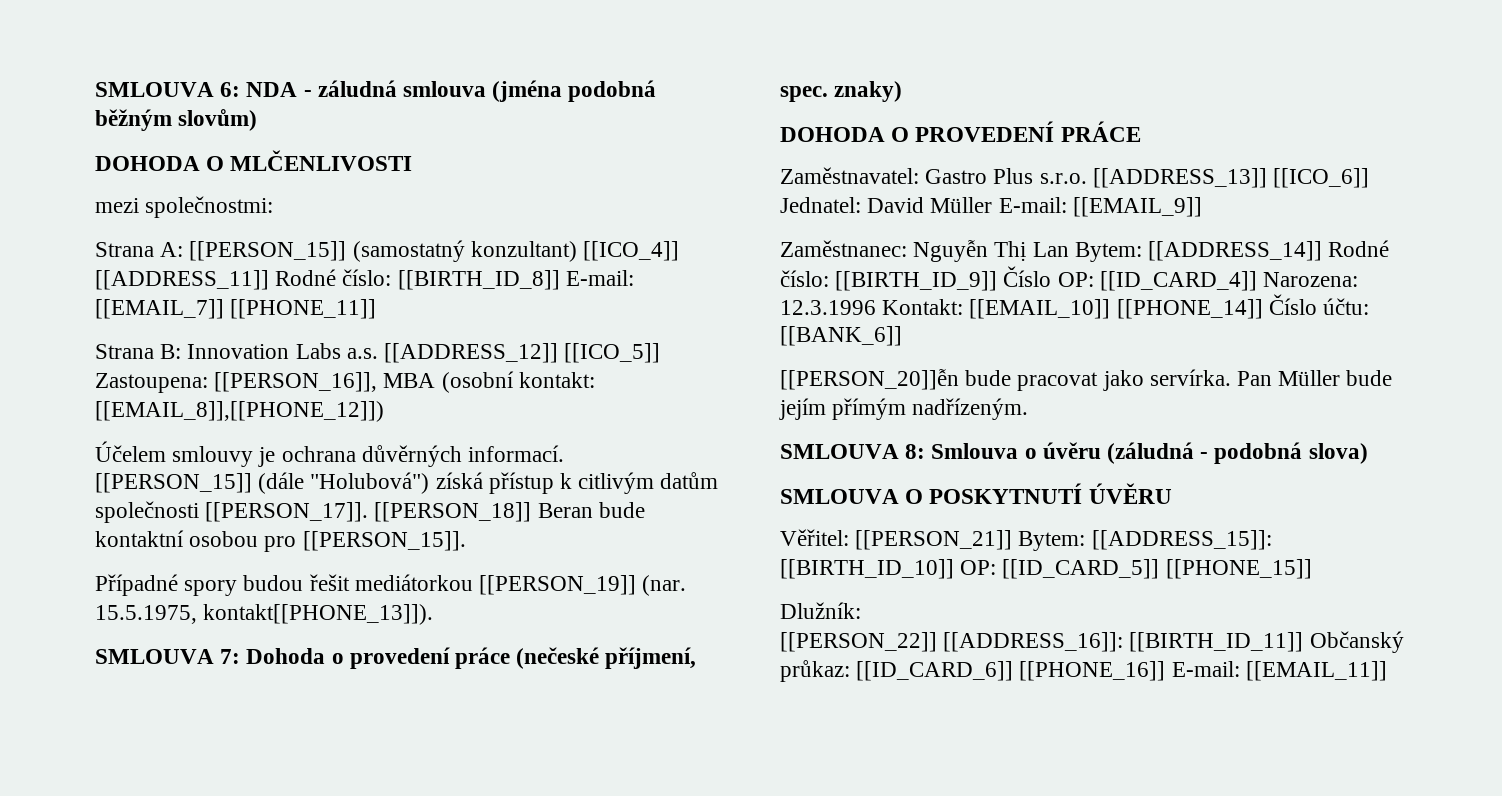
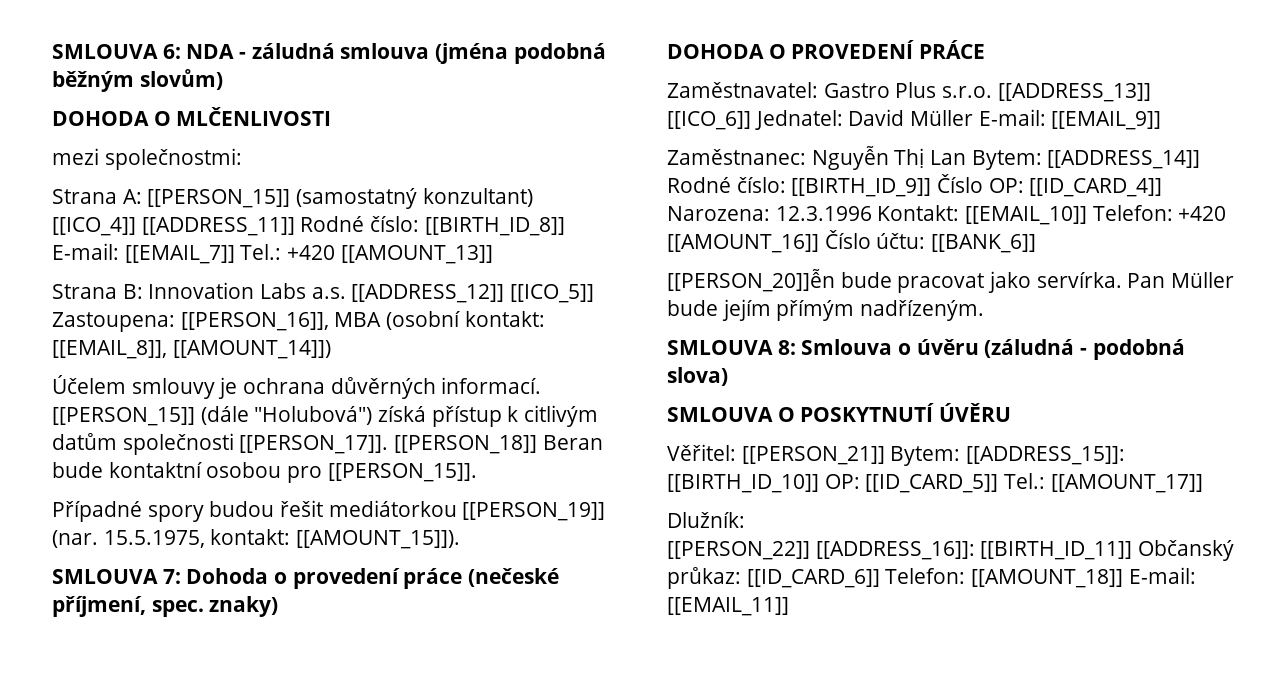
- Strana A: [[PERSON_15]] (samostatný konzultant) [[ICO_4]] [[ADDRESS_11]] Rodné číslo: [[BIRTH_ID_8]] E-mail: [[EMAIL_7]] [[PHONE_11]]
+ Strana A: [[PERSON_15]] (samostatný konzultant) [[ICO_4]] [[ADDRESS_11]] Rodné číslo: [[BIRTH_ID_8]] E-mail: [[EMAIL_7]] Tel.: +420 [[AMOUNT_13]]
- Strana B: Innovation Labs a.s. [[ADDRESS_12]] [[ICO_5]] Zastoupena: [[PERSON_16]], MBA (osobní kontakt: [[EMAIL_8]],[[PHONE_12]])
+ Strana B: Innovation Labs a.s. [[ADDRESS_12]] [[ICO_5]] Zastoupena: [[PERSON_16]], MBA (osobní kontakt: [[EMAIL_8]], [[AMOUNT_14]])
- 15.5.1975, kontakt[[PHONE_13]]).
+ 15.5.1975, kontakt: [[AMOUNT_15]]).
- Zaměstnanec: Nguyễn Thị Lan Bytem: [[ADDRESS_14]] Rodné číslo: [[BIRTH_ID_9]] Číslo OP: [[ID_CARD_4]] Narozena: 12.3.1996 Kontakt: [[EMAIL_10]] [[PHONE_14]] Číslo účtu: [[BANK_6]]
+ Zaměstnanec: Nguyễn Thị Lan Bytem: [[ADDRESS_14]] Rodné číslo: [[BIRTH_ID_9]] Číslo OP: [[ID_CARD_4]] Narozena: 12.3.1996 Kontakt: [[EMAIL_10]] Telefon: +420 [[AMOUNT_16]] Číslo účtu: [[BANK_6]]
- Věřitel: [[PERSON_21]] Bytem: [[ADDRESS_15]]: [[BIRTH_ID_10]] OP: [[ID_CARD_5]] [[PHONE_15]]
+ Věřitel: [[PERSON_21]] Bytem: [[ADDRESS_15]]: [[BIRTH_ID_10]] OP: [[ID_CARD_5]] Tel.: [[AMOUNT_17]]
- [[PERSON_22]] [[ADDRESS_16]]: [[BIRTH_ID_11]] Občanský průkaz: [[ID_CARD_6]] [[PHONE_16]] E-mail: [[EMAIL_11]]
+ [[PERSON_22]] [[ADDRESS_16]]: [[BIRTH_ID_11]] Občanský průkaz: [[ID_CARD_6]] Telefon: [[AMOUNT_18]] E-mail: [[EMAIL_11]]

